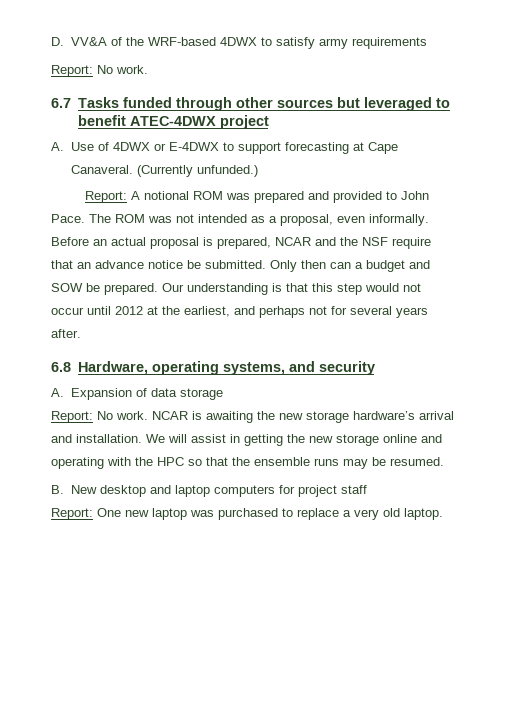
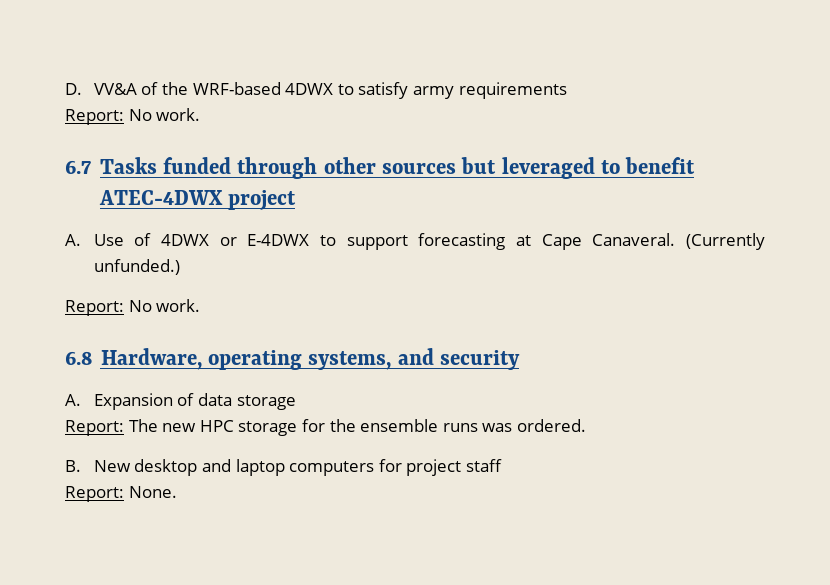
  (Currently unfunded.)
- Report: A notional ROM was prepared and provided to John Pace. The ROM was not intended as a proposal, even informally. Before an actual proposal is prepared, NCAR and the NSF require that an advance notice be submitted. Only then can a budget and SOW be prepared. Our understanding is that this step would not occur until 2012 at the earliest, and perhaps not for several years after.
+ Report: No work.
- Report: No work. NCAR is awaiting the new storage hardware’s arrival and installation. We will assist in getting the new storage online and operating with the HPC so that the ensemble runs may be resumed.
+ Report: The new HPC storage for the ensemble runs was ordered.
- Report: One new laptop was purchased to replace a very old laptop.
+ Report: None.

